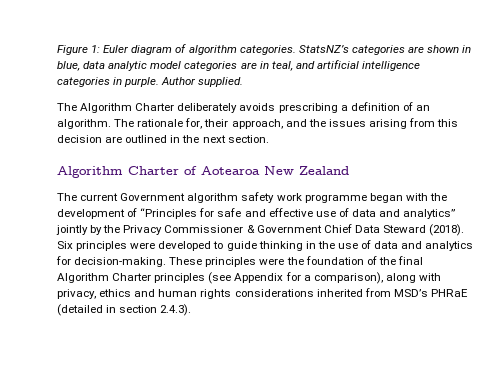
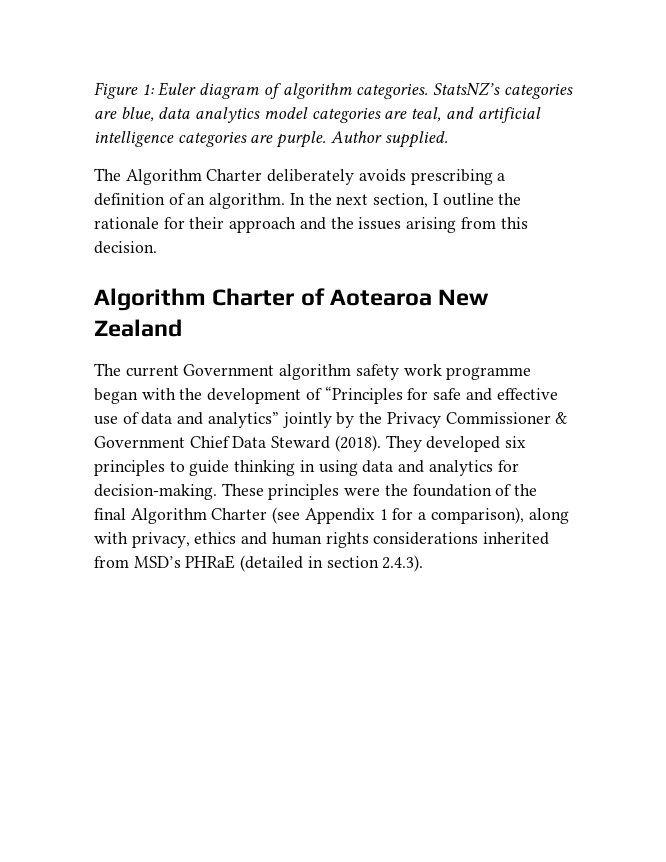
- StatsNZ’s categories are shown in blue, data analytic model categories are in teal, and artificial intelligence categories in purple.
+ StatsNZ’s categories are blue, data analytics model categories are teal, and artificial intelligence categories are purple.
- The rationale for, their approach, and the issues arising from this decision are outlined in the next section.
+ In the next section, I outline the rationale for their approach and the issues arising from this decision.
- Six principles were developed to guide thinking in the use of data and analytics for decision-making.
+ They developed six principles to guide thinking in using data and analytics for decision-making.
- These principles were the foundation of the final Algorithm Charter principles (see Appendix for a comparison), along with privacy, ethics and human rights considerations inherited from MSD’s PHRaE (detailed in section 2.4.3).
+ These principles were the foundation of the final Algorithm Charter (see Appendix 1 for a comparison), along with privacy, ethics and human rights considerations inherited from MSD’s PHRaE (detailed in section 2.4.3).

